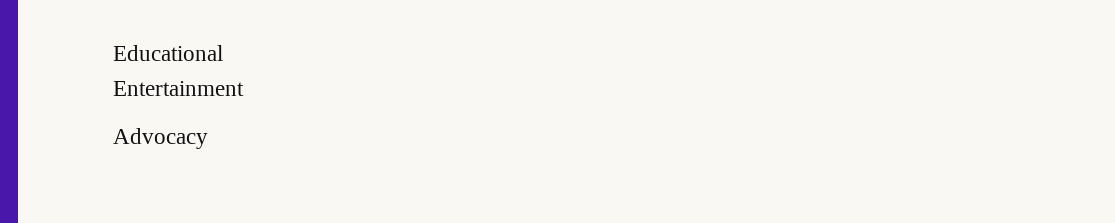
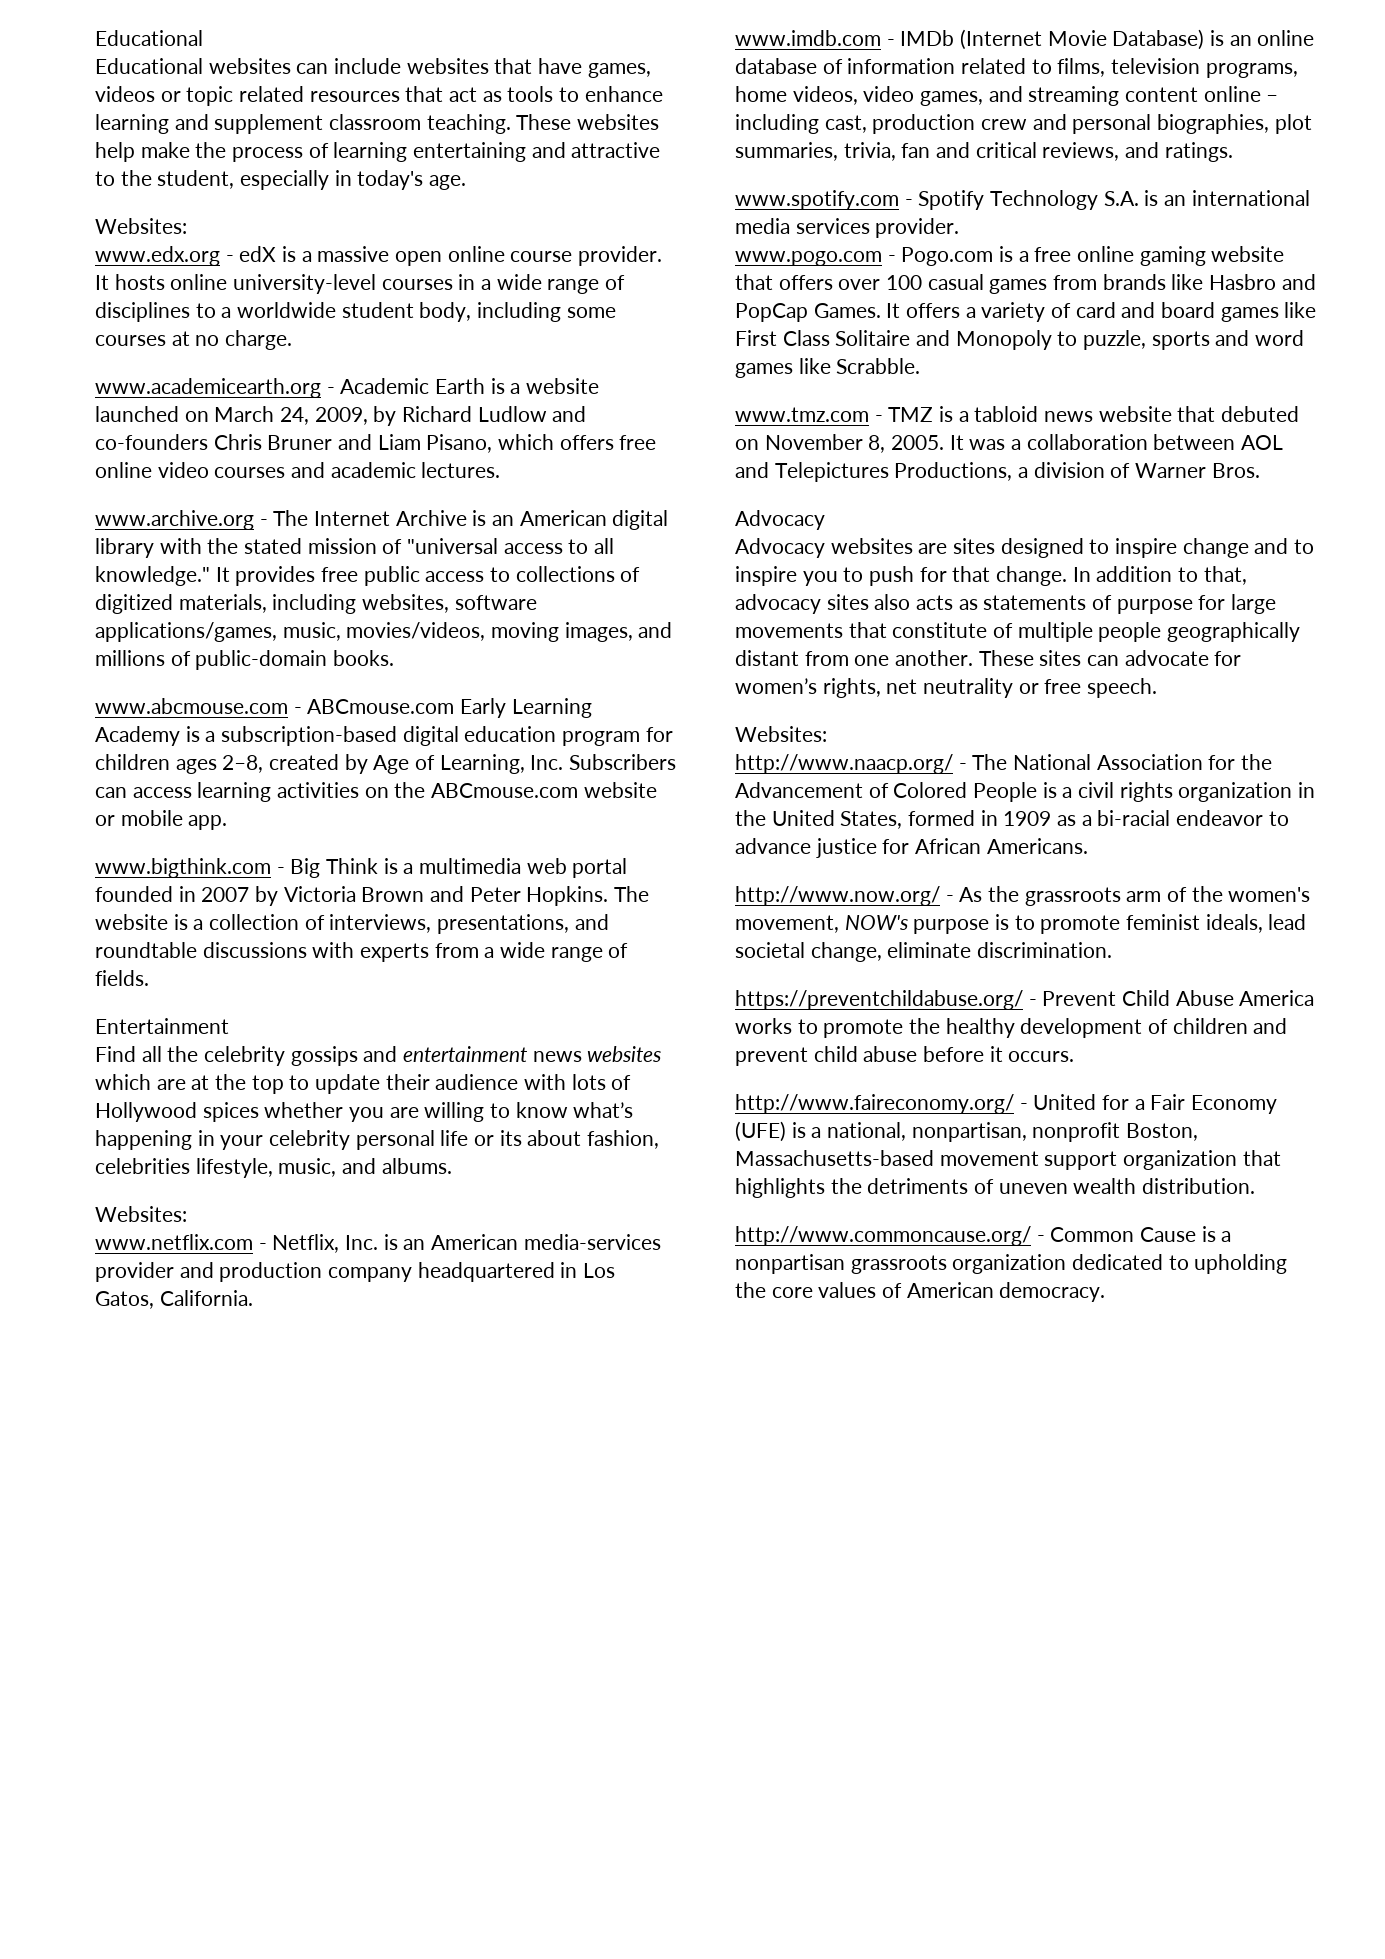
+ Educational websites can include websites that have games, videos or topic related resources that act as tools to enhance learning and supplement classroom teaching. These websites help make the process of learning entertaining and attractive to the student, especially in today's age.
+ Websites:
+ www.edx.org - edX is a massive open online course provider. It hosts online university-level courses in a wide range of disciplines to a worldwide student body, including some courses at no charge.
+ www.academicearth.org - Academic Earth is a website launched on March 24, 2009, by Richard Ludlow and co-founders Chris Bruner and Liam Pisano, which offers free online video courses and academic lectures.
+ www.archive.org - The Internet Archive is an American digital library with the stated mission of "universal access to all knowledge." It provides free public access to collections of digitized materials, including websites, software applications/games, music, movies/videos, moving images, and millions of public-domain books.
+ www.abcmouse.com - ABCmouse.com Early Learning Academy is a subscription-based digital education program for children ages 2–8, created by Age of Learning, Inc. Subscribers can access learning activities on the ABCmouse.com website or mobile app.
+ www.bigthink.com - Big Think is a multimedia web portal founded in 2007 by Victoria Brown and Peter Hopkins. The website is a collection of interviews, presentations, and roundtable discussions with experts from a wide range of fields.
  Entertainment
+ Find all the celebrity gossips and entertainment news websites which are at the top to update their audience with lots of Hollywood spices whether you are willing to know what’s happening in your celebrity personal life or its about fashion, celebrities lifestyle, music, and albums.
+ Websites:
+ www.netflix.com - Netflix, Inc. is an American media-services provider and production company headquartered in Los Gatos, California.
+ www.imdb.com - IMDb (Internet Movie Database) is an online database of information related to films, television programs, home videos, video games, and streaming content online – including cast, production crew and personal biographies, plot summaries, trivia, fan and critical reviews, and ratings.
+ www.spotify.com - Spotify Technology S.A. is an international media services provider.
+ www.pogo.com - Pogo.com is a free online gaming website that offers over 100 casual games from brands like Hasbro and PopCap Games. It offers a variety of card and board games like First Class Solitaire and Monopoly to puzzle, sports and word games like Scrabble.
+ www.tmz.com - TMZ is a tabloid news website that debuted on November 8, 2005. It was a collaboration between AOL and Telepictures Productions, a division of Warner Bros.
  Advocacy
+ Advocacy websites are sites designed to inspire change and to inspire you to push for that change. In addition to that, advocacy sites also acts as statements of purpose for large movements that constitute of multiple people geographically distant from one another. These sites can advocate for women’s rights, net neutrality or free speech.
+ Websites:
+ http://www.naacp.org/ - The National Association for the Advancement of Colored People is a civil rights organization in the United States, formed in 1909 as a bi-racial endeavor to advance justice for African Americans.
+ http://www.now.org/ - As the grassroots arm of the women's movement, NOW's purpose is to promote feminist ideals, lead societal change, eliminate discrimination.
+ https://preventchildabuse.org/ - Prevent Child Abuse America works to promote the healthy development of children and prevent child abuse before it occurs.
+ http://www.faireconomy.org/ - United for a Fair Economy (UFE) is a national, nonpartisan, nonprofit Boston, Massachusetts-based movement support organization that highlights the detriments of uneven wealth distribution.
+ http://www.commoncause.org/ - Common Cause is a nonpartisan grassroots organization dedicated to upholding the core values of American democracy.

